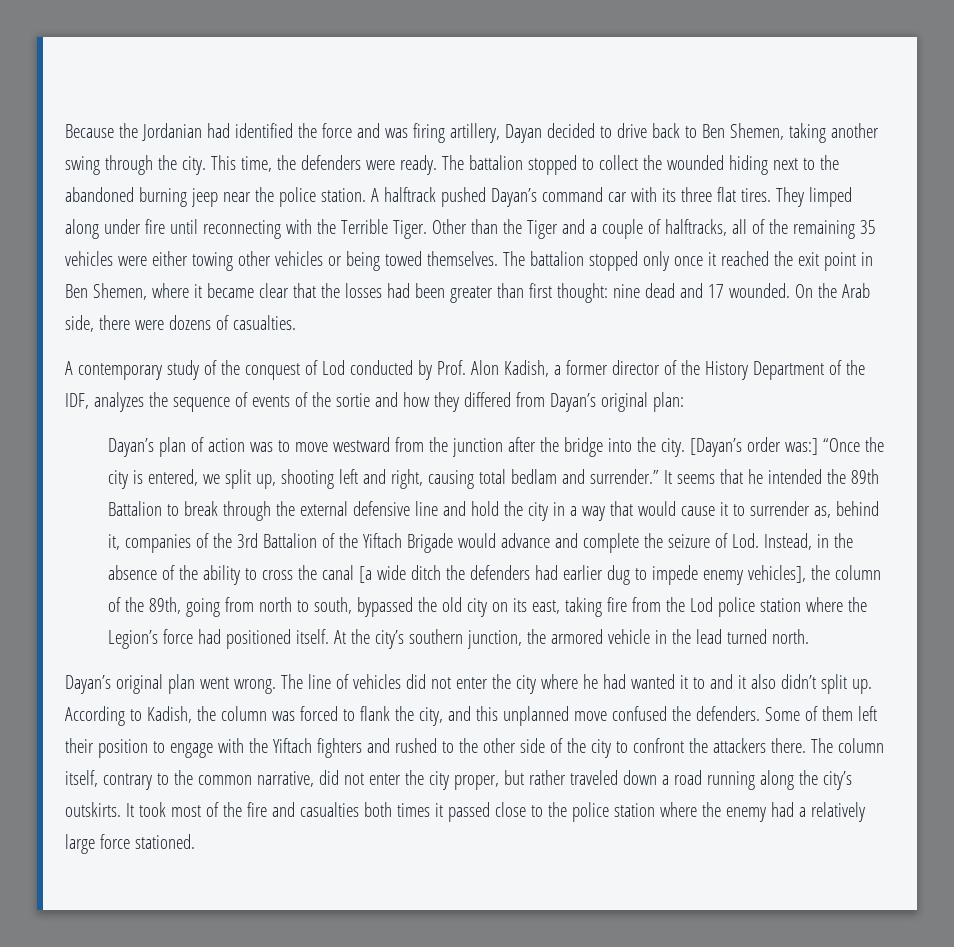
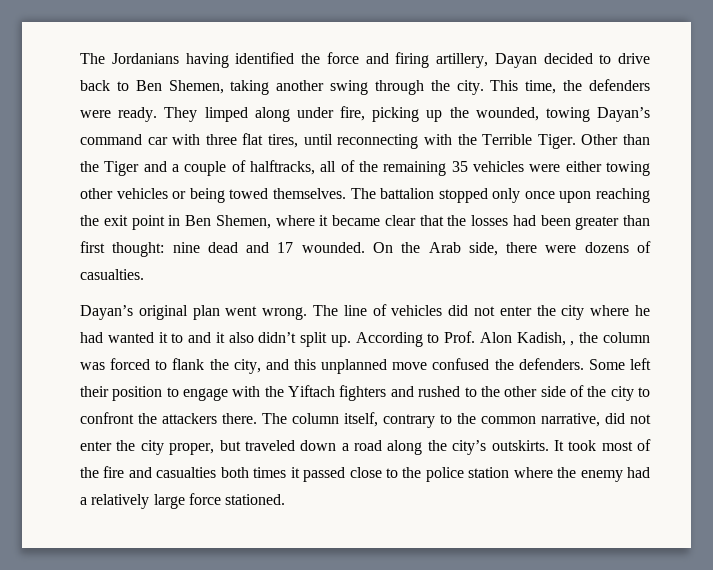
- Because the Jordanian had identified the force and was firing artillery, Dayan decided to drive back to Ben Shemen, taking another swing through the city.
+ The Jordanians having identified the force and firing artillery, Dayan decided to drive back to Ben Shemen, taking another swing through the city.
- The battalion stopped to collect the wounded hiding next to the abandoned burning jeep near the police station. A halftrack pushed Dayan’s command car with its three flat tires. They limped along under fire until reconnecting with the Terrible Tiger.
+ They limped along under fire, picking up the wounded, towing Dayan’s command car with three flat tires, until reconnecting with the Terrible Tiger.
- The battalion stopped only once it reached the exit point in Ben Shemen, where it became clear that the losses had been greater than first thought: nine dead and 17 wounded.
+ The battalion stopped only once upon reaching the exit point in Ben Shemen, where it became clear that the losses had been greater than first thought: nine dead and 17 wounded.
- A contemporary study of the conquest of Lod conducted by Prof. Alon Kadish, a former director of the History Department of the IDF, analyzes the sequence of events of the sortie and how they differed from Dayan’s original plan:
- Dayan’s plan of action was to move westward from the junction after the bridge into the city. [Dayan’s order was:] “Once the city is entered, we split up, shooting left and right, causing total bedlam and surrender.” It seems that he intended the 89th Battalion to break through the external defensive line and hold the city in a way that would cause it to surrender as, behind it, companies of the 3rd Battalion of the Yiftach Brigade would advance and complete the seizure of Lod. Instead, in the absence of the ability to cross the canal [a wide ditch the defenders had earlier dug to impede enemy vehicles], the column of the 89th, going from north to south, bypassed the old city on its east, taking fire from the Lod police station where the Legion’s force had positioned itself. At the city’s southern junction, the armored vehicle in the lead turned north.
- According to Kadish, the column was forced to flank the city, and this unplanned move confused the defenders.
+ According to Prof. Alon Kadish, , the column was forced to flank the city, and this unplanned move confused the defenders.
- Some of them left their position to engage with the Yiftach fighters and rushed to the other side of the city to confront the attackers there.
+ Some left their position to engage with the Yiftach fighters and rushed to the other side of the city to confront the attackers there.
- The column itself, contrary to the common narrative, did not enter the city proper, but rather traveled down a road running along the city’s outskirts.
+ The column itself, contrary to the common narrative, did not enter the city proper, but traveled down a road along the city’s outskirts.

